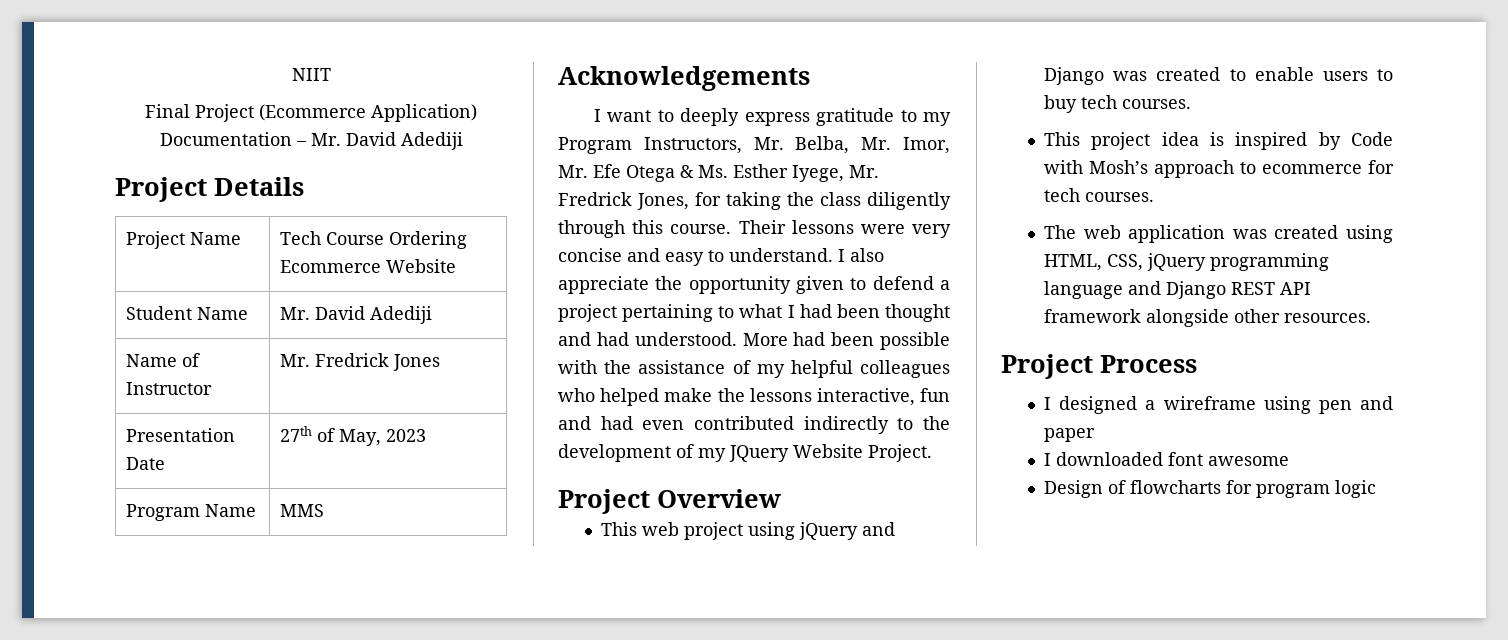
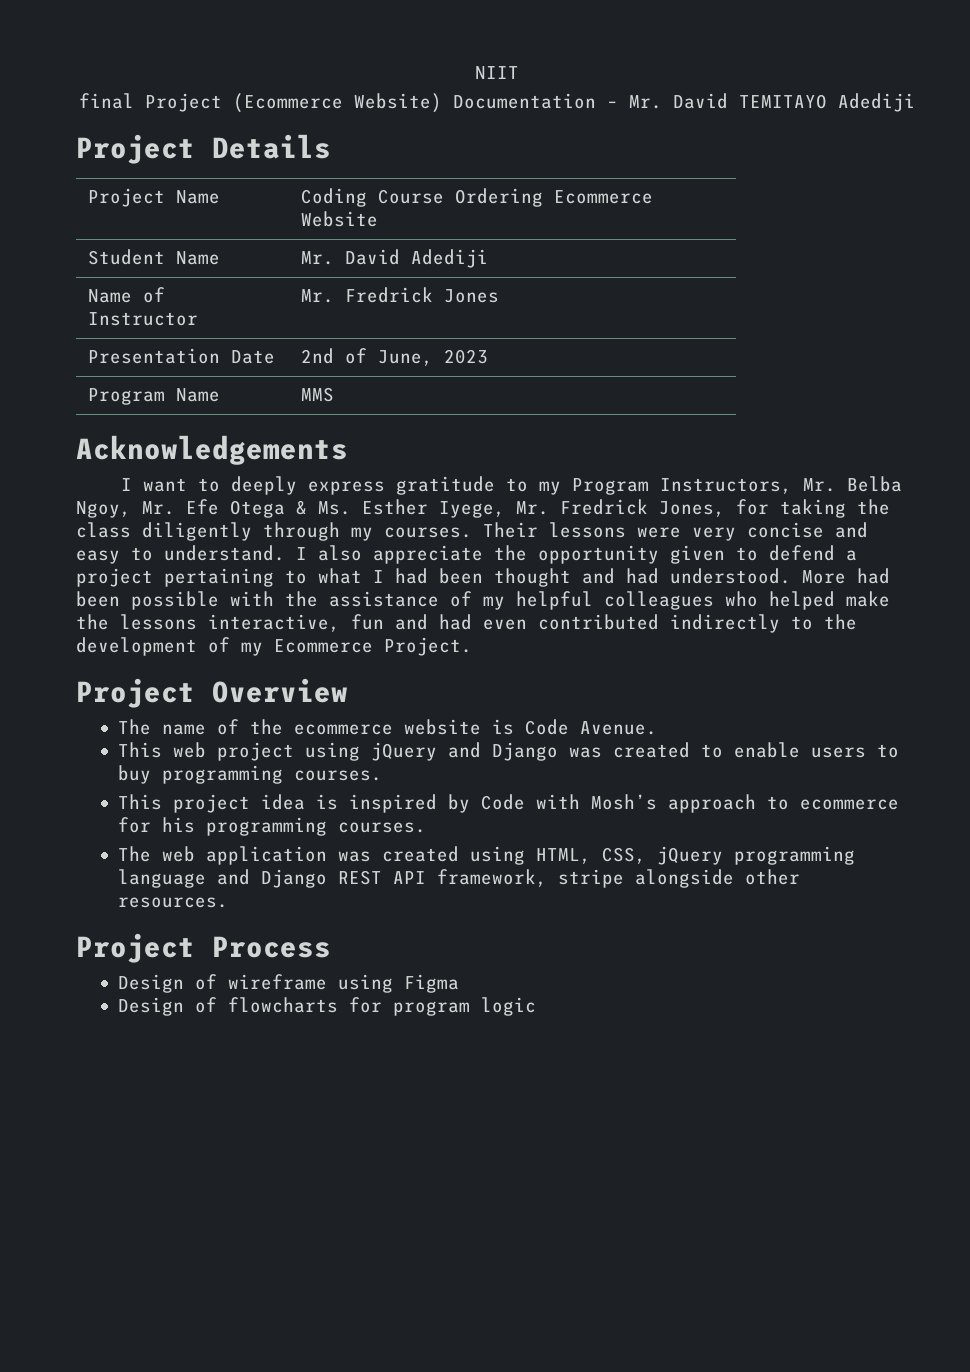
- Final Project (Ecommerce Application) Documentation – Mr. David Adediji
+ final Project (Ecommerce Website) Documentation – Mr. David TEMITAYO Adediji
- Project Name | Tech Course Ordering Ecommerce Website
+ Project Name | Coding Course Ordering Ecommerce Website
- Presentation Date | 27th of May, 2023
+ Presentation Date | 2nd of June, 2023
- I want to deeply express gratitude to my Program Instructors, Mr. Belba, Mr. Imor, Mr. Efe Otega & Ms. Esther Iyege, Mr. Fredrick Jones, for taking the class diligently through this course.
+ I want to deeply express gratitude to my Program Instructors, Mr. Belba Ngoy, Mr. Efe Otega & Ms. Esther Iyege, Mr. Fredrick Jones, for taking the class diligently through my courses.
- More had been possible with the assistance of my helpful colleagues who helped make the lessons interactive, fun and had even contributed indirectly to the development of my JQuery Website Project.
+ More had been possible with the assistance of my helpful colleagues who helped make the lessons interactive, fun and had even contributed indirectly to the development of my Ecommerce Project.
+ The name of the ecommerce website is Code Avenue.
- This web project using jQuery and Django was created to enable users to buy tech courses.
+ This web project using jQuery and Django was created to enable users to buy programming courses.
- This project idea is inspired by Code with Mosh’s approach to ecommerce for tech courses.
+ This project idea is inspired by Code with Mosh’s approach to ecommerce for his programming courses.
- The web application was created using HTML, CSS, jQuery programming language and Django REST API framework alongside other resources.
+ The web application was created using HTML, CSS, jQuery programming language and Django REST API framework, stripe alongside other resources.
- I designed a wireframe using pen and paper
- I downloaded font awesome
+ Design of wireframe using Figma

